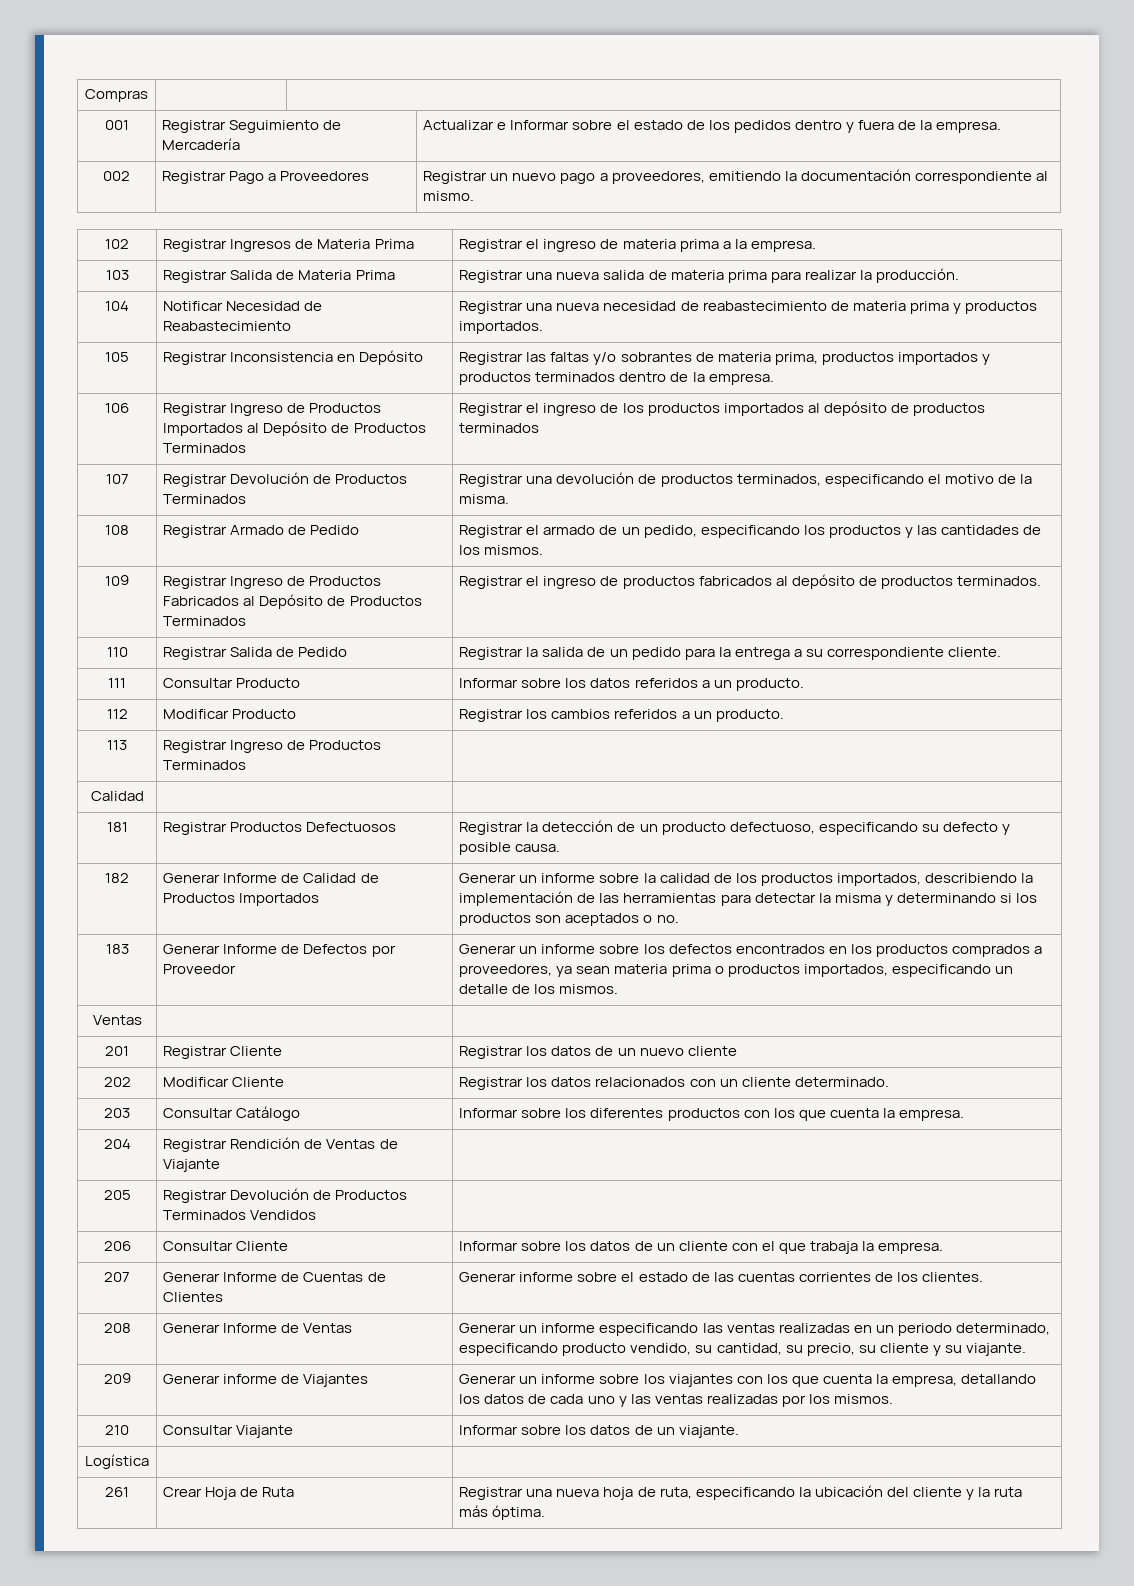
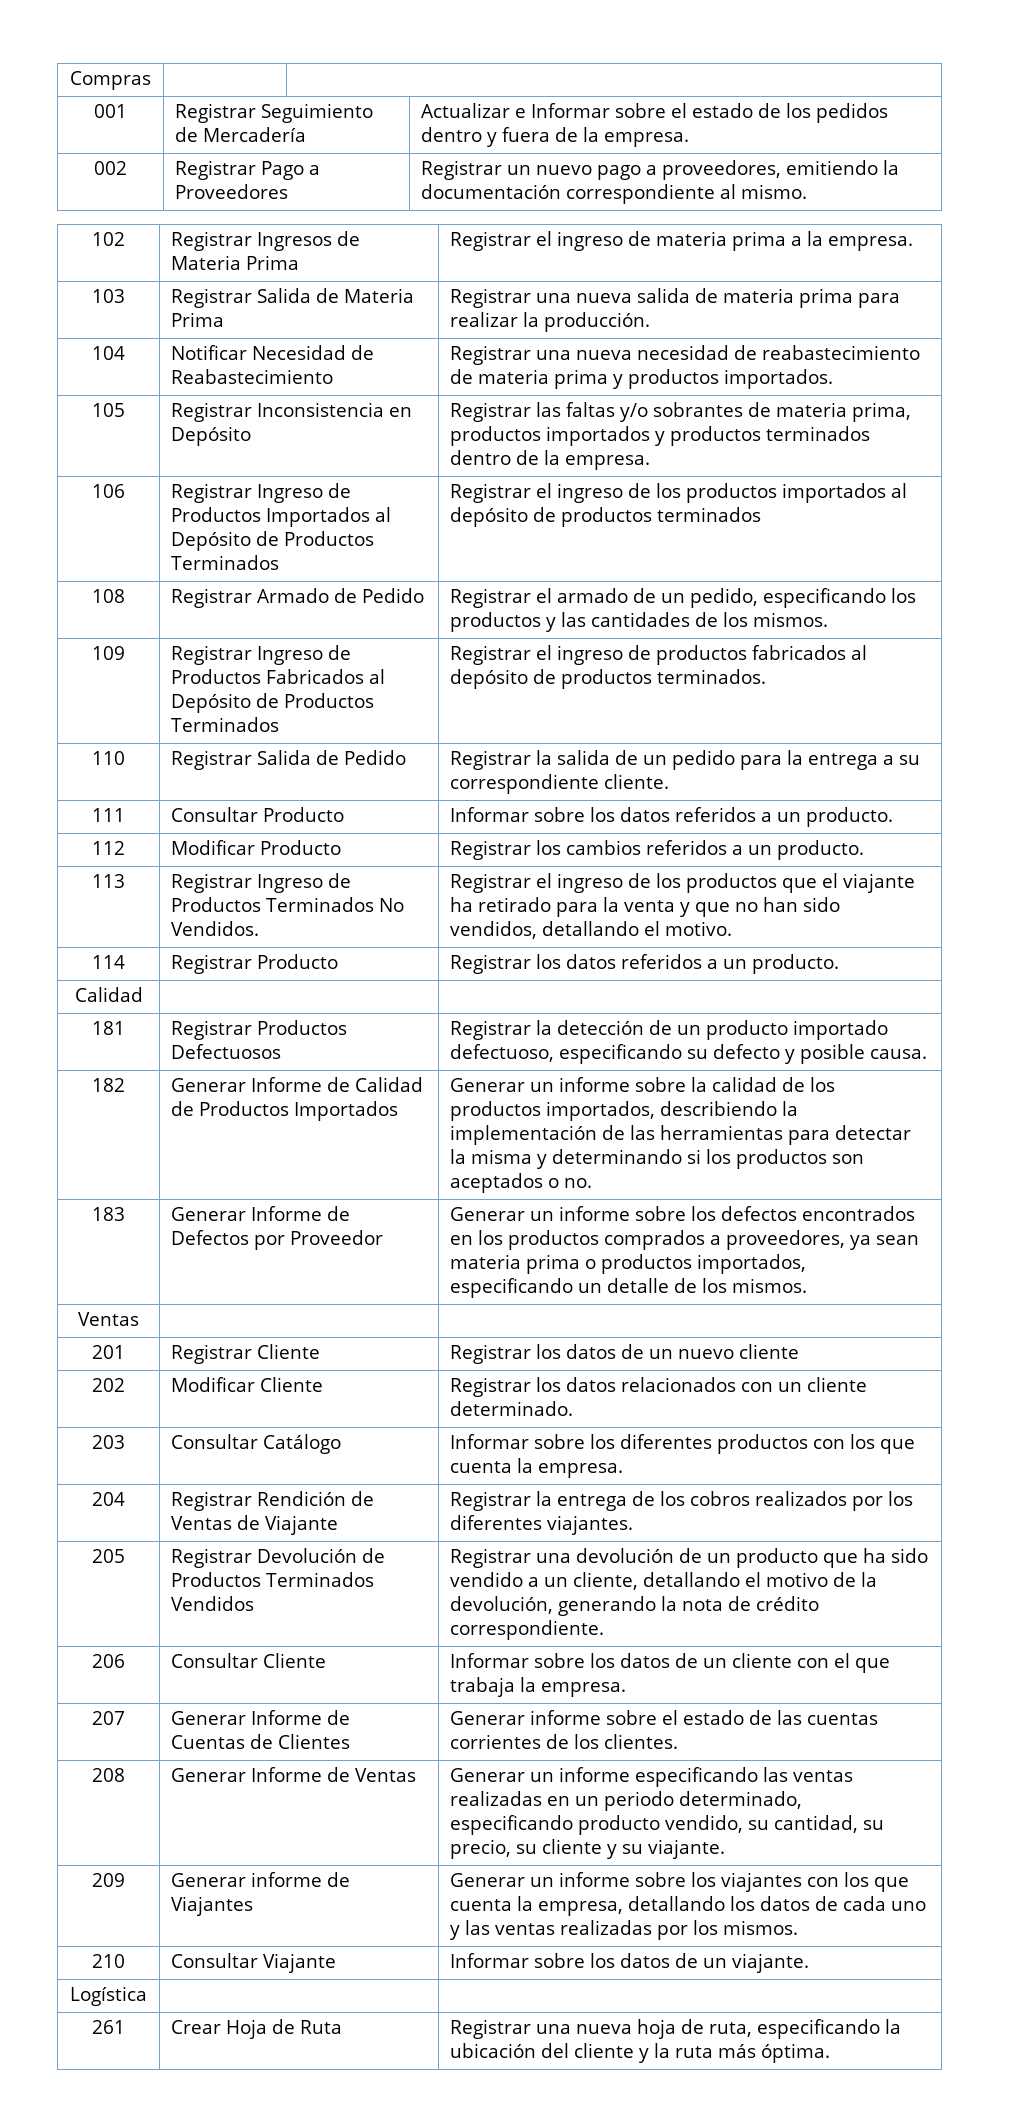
- 107 | Registrar Devolución de Productos Terminados | Registrar una devolución de productos terminados, especificando el motivo de la misma.
- 113 | Registrar Ingreso de Productos Terminados |
+ 113 | Registrar Ingreso de Productos Terminados No Vendidos. | Registrar el ingreso de los productos que el viajante ha retirado para la venta y que no han sido vendidos, detallando el motivo.
+ 114 | Registrar Producto | Registrar los datos referidos a un producto.
- 181 | Registrar Productos Defectuosos | Registrar la detección de un producto defectuoso, especificando su defecto y posible causa.
+ 181 | Registrar Productos Defectuosos | Registrar la detección de un producto importado defectuoso, especificando su defecto y posible causa.
- 204 | Registrar Rendición de Ventas de Viajante |
+ 204 | Registrar Rendición de Ventas de Viajante | Registrar la entrega de los cobros realizados por los diferentes viajantes.
- 205 | Registrar Devolución de Productos Terminados Vendidos |
+ 205 | Registrar Devolución de Productos Terminados Vendidos | Registrar una devolución de un producto que ha sido vendido a un cliente, detallando el motivo de la devolución, generando la nota de crédito correspondiente.

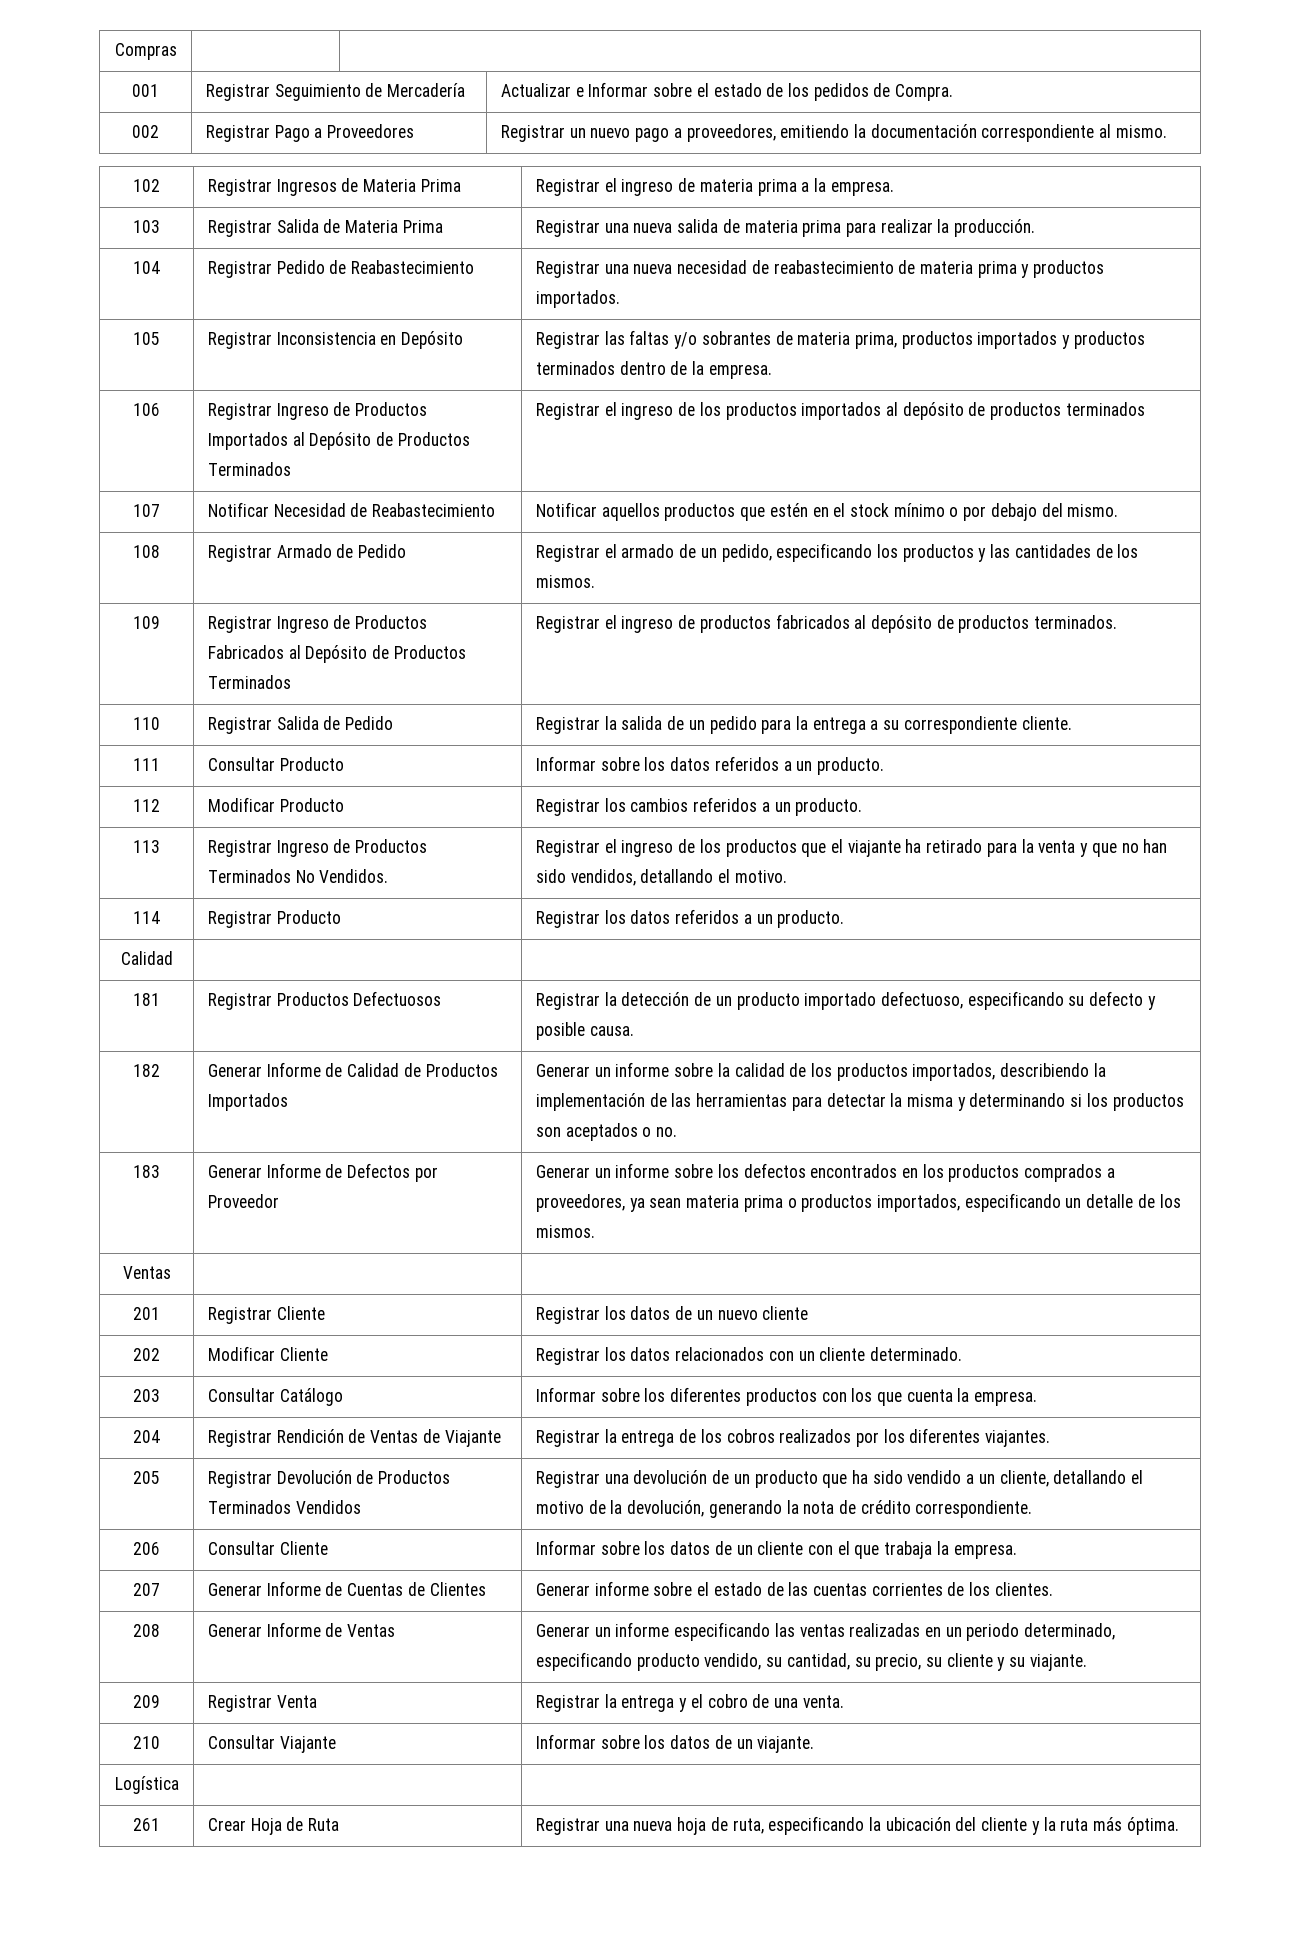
- 001 | Registrar Seguimiento de Mercadería | Actualizar e Informar sobre el estado de los pedidos dentro y fuera de la empresa.
+ 001 | Registrar Seguimiento de Mercadería | Actualizar e Informar sobre el estado de los pedidos de Compra.
- 104 | Notificar Necesidad de Reabastecimiento | Registrar una nueva necesidad de reabastecimiento de materia prima y productos importados.
+ 104 | Registrar Pedido de Reabastecimiento | Registrar una nueva necesidad de reabastecimiento de materia prima y productos importados.
+ 107 | Notificar Necesidad de Reabastecimiento | Notificar aquellos productos que estén en el stock mínimo o por debajo del mismo.
- 209 | Generar informe de Viajantes | Generar un informe sobre los viajantes con los que cuenta la empresa, detallando los datos de cada uno y las ventas realizadas por los mismos.
+ 209 | Registrar Venta | Registrar la entrega y el cobro de una venta.

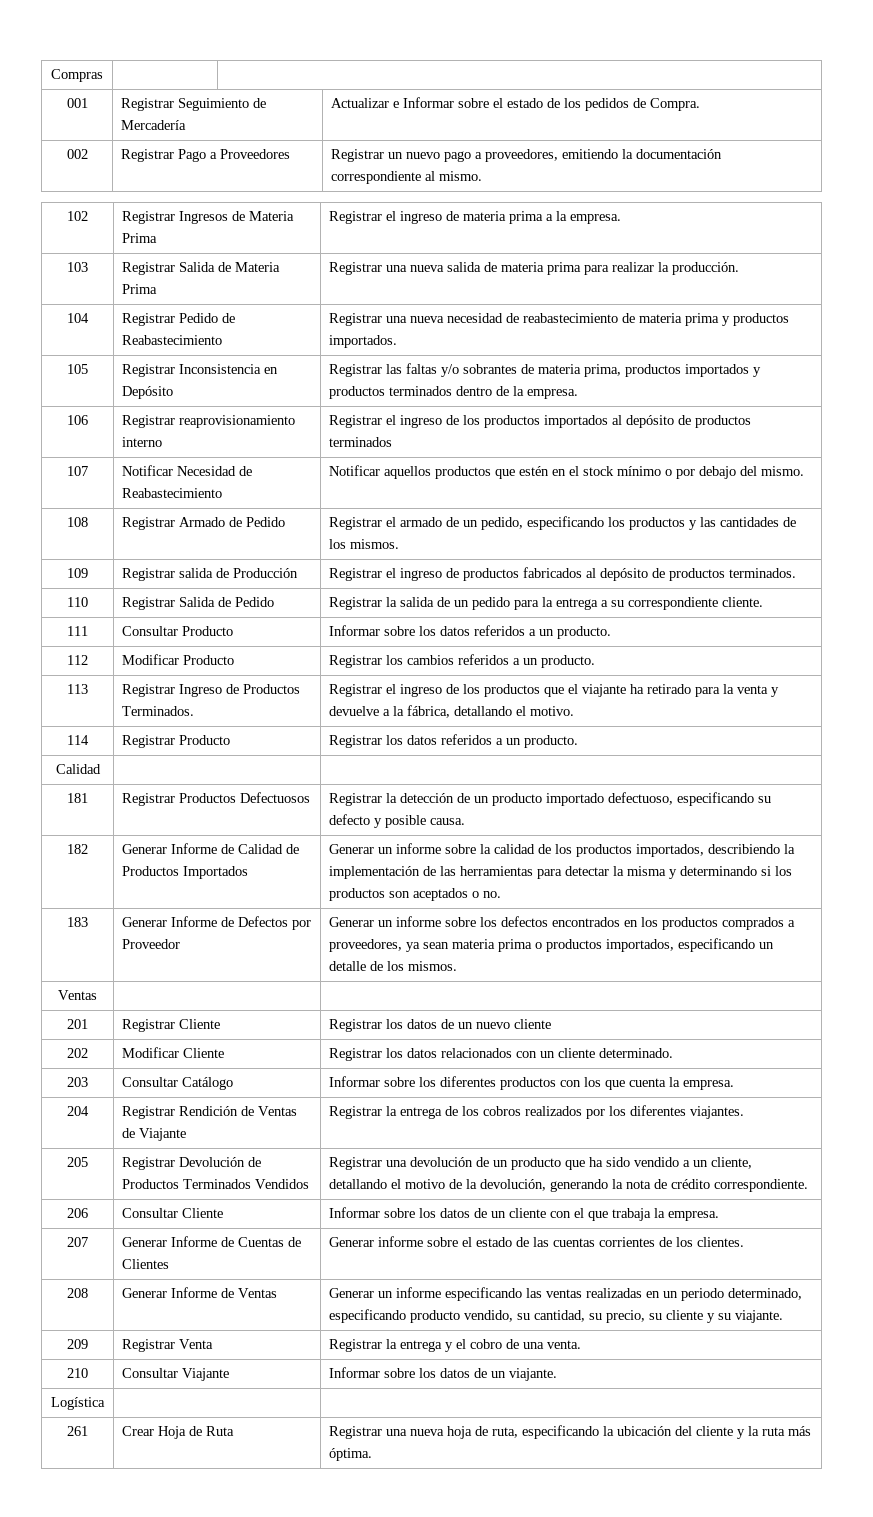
- 106 | Registrar Ingreso de Productos Importados al Depósito de Productos Terminados | Registrar el ingreso de los productos importados al depósito de productos terminados
+ 106 | Registrar reaprovisionamiento interno | Registrar el ingreso de los productos importados al depósito de productos terminados
- 109 | Registrar Ingreso de Productos Fabricados al Depósito de Productos Terminados | Registrar el ingreso de productos fabricados al depósito de productos terminados.
+ 109 | Registrar salida de Producción | Registrar el ingreso de productos fabricados al depósito de productos terminados.
- 113 | Registrar Ingreso de Productos Terminados No Vendidos. | Registrar el ingreso de los productos que el viajante ha retirado para la venta y que no han sido vendidos, detallando el motivo.
+ 113 | Registrar Ingreso de Productos Terminados. | Registrar el ingreso de los productos que el viajante ha retirado para la venta y devuelve a la fábrica, detallando el motivo.

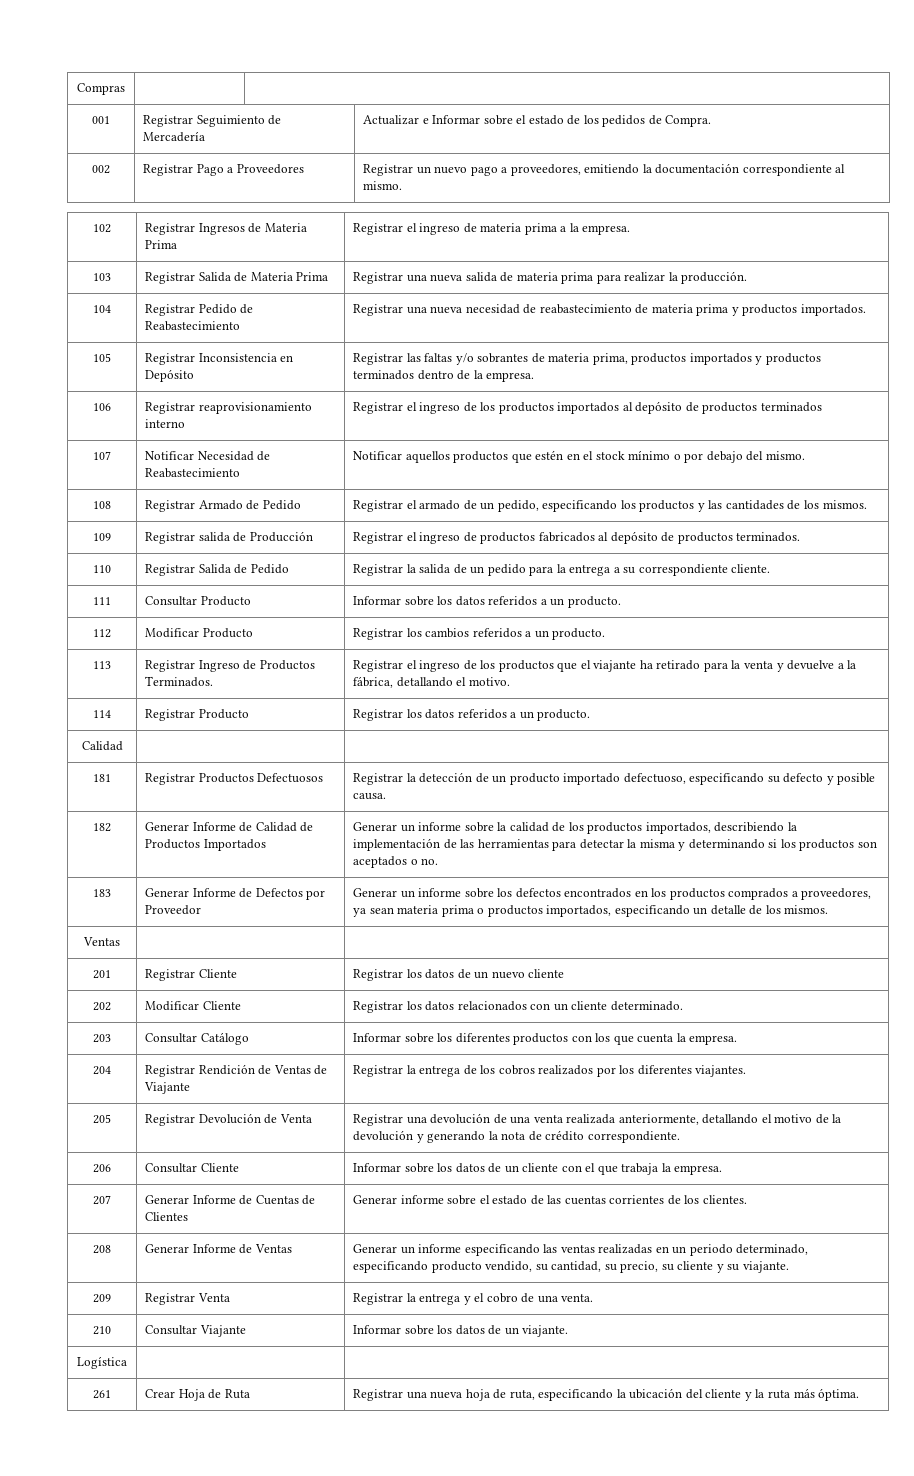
- 205 | Registrar Devolución de Productos Terminados Vendidos | Registrar una devolución de un producto que ha sido vendido a un cliente, detallando el motivo de la devolución, generando la nota de crédito correspondiente.
+ 205 | Registrar Devolución de Venta | Registrar una devolución de una venta realizada anteriormente, detallando el motivo de la devolución y generando la nota de crédito correspondiente.

